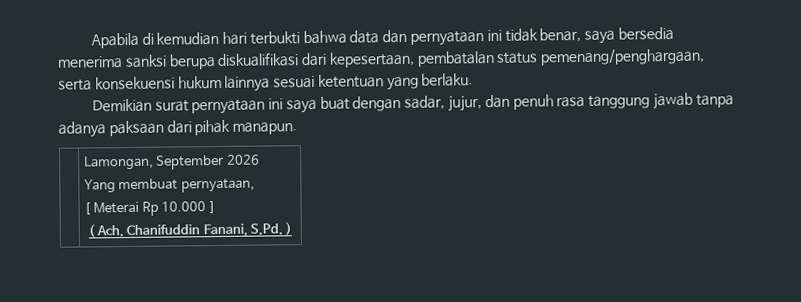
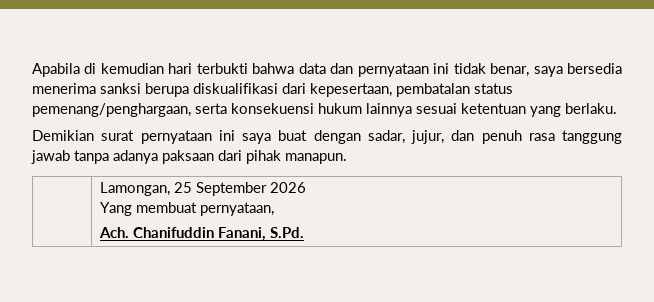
- | Lamongan, September 2026
+ | Lamongan, 25 September 2026
  Yang membuat pernyataan,
- [ Meterai Rp 10.000 ]
- ( Ach. Chanifuddin Fanani, S.Pd. )
+ Ach. Chanifuddin Fanani, S.Pd.

